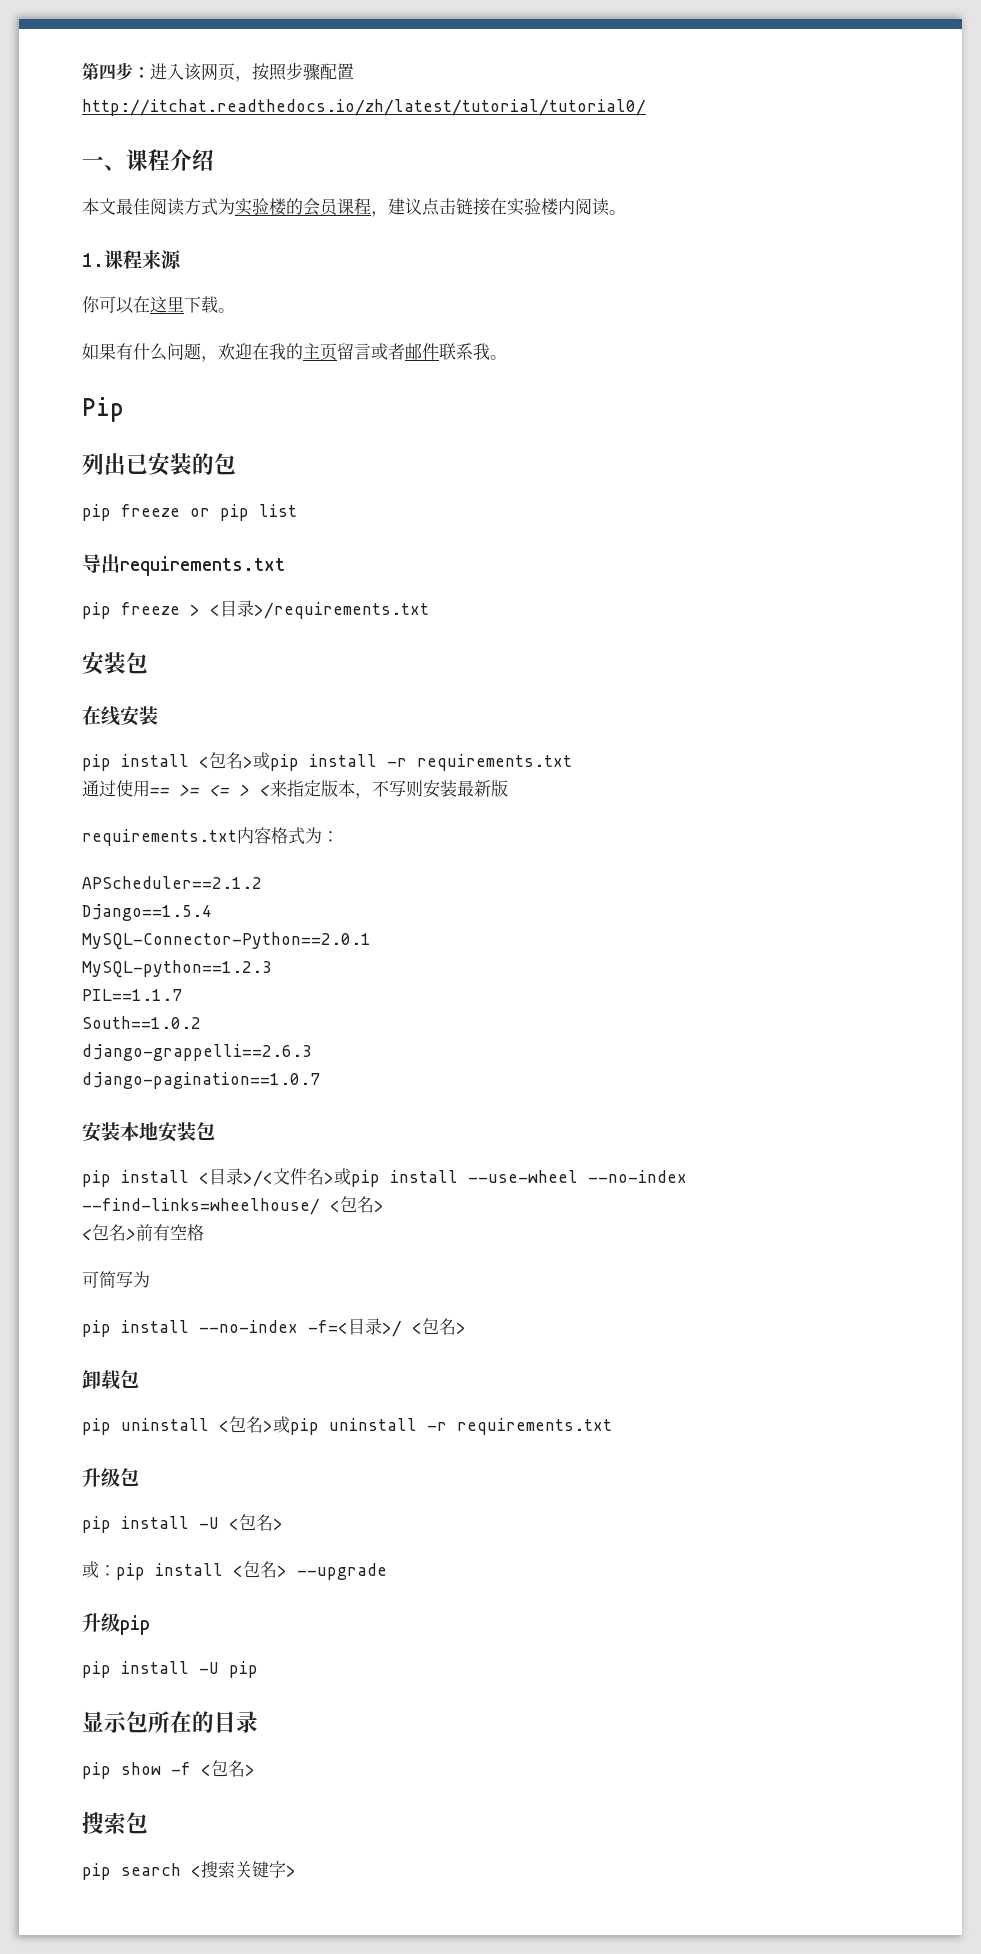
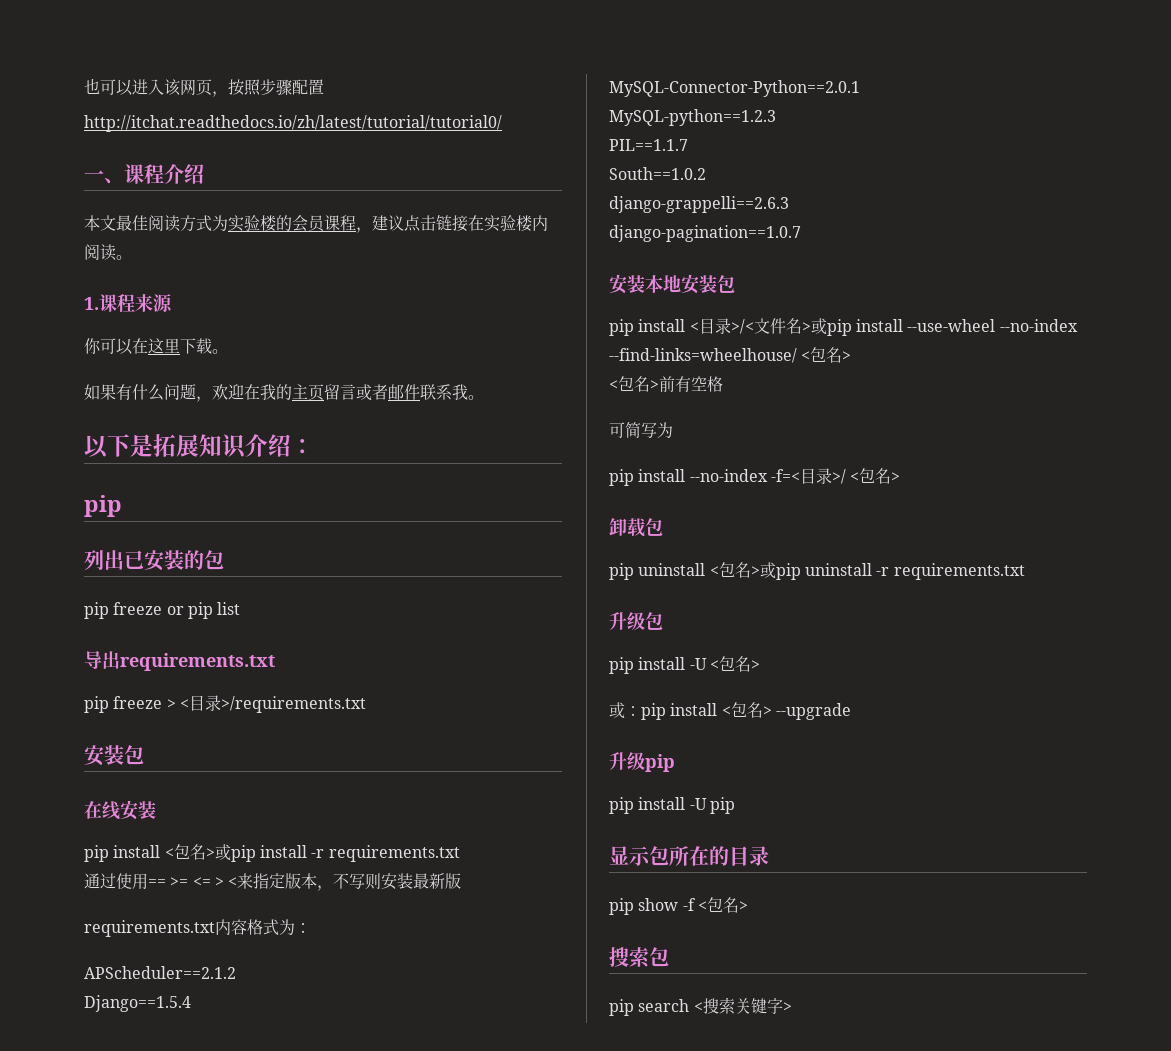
- 第四步：进入该网页，按照步骤配置
+ 也可以进入该网页，按照步骤配置
- Pip
+ 以下是拓展知识介绍：
+ pip

